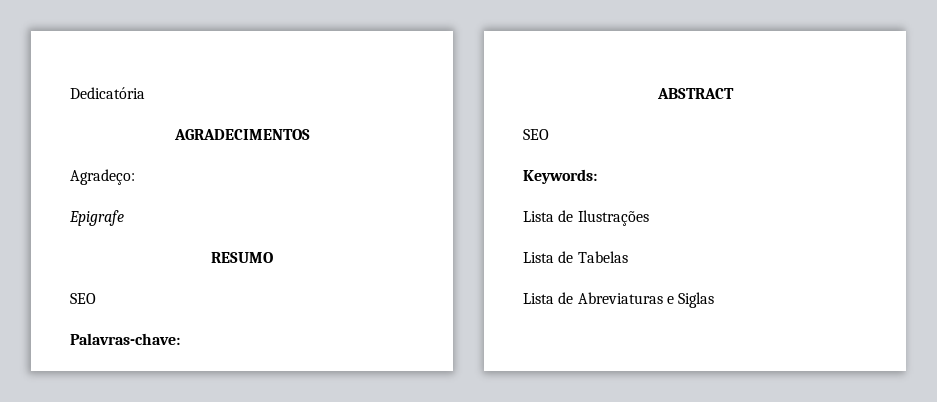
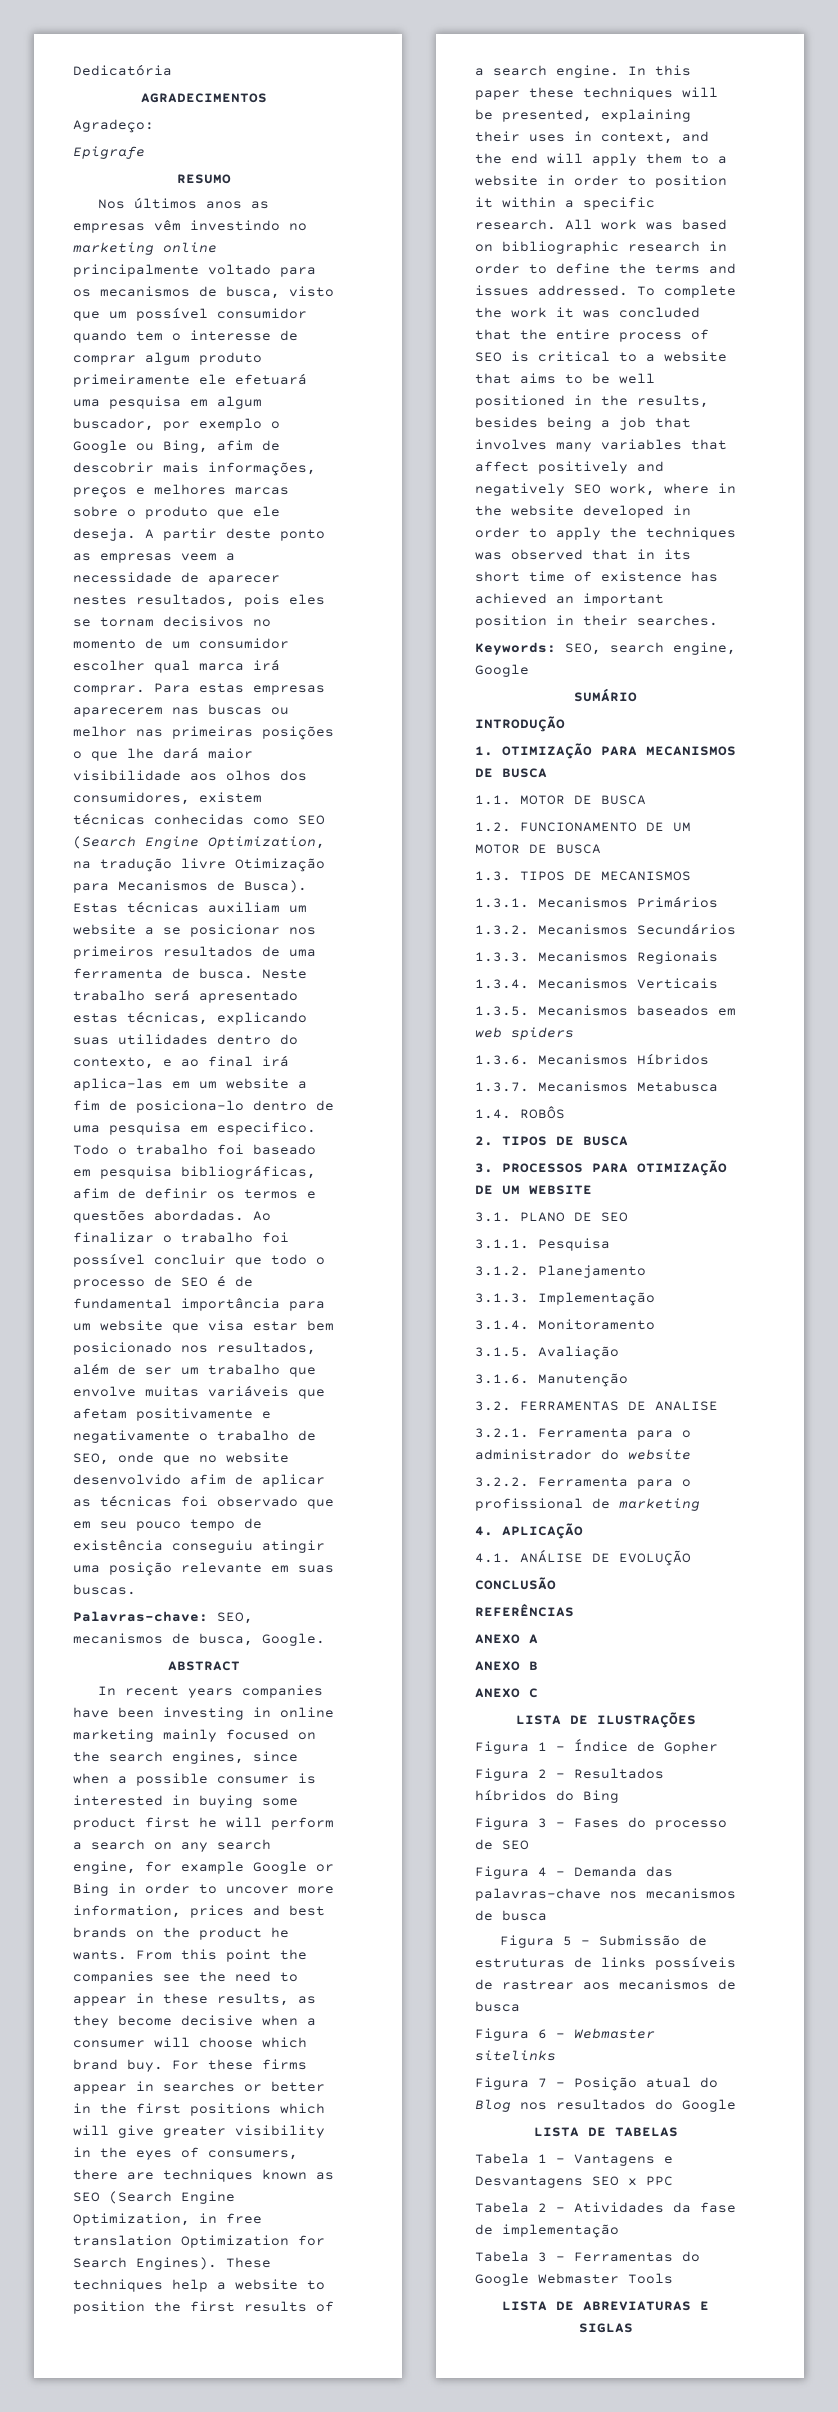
  RESUMO
- SEO
- Palavras-chave:
+ Nos últimos anos as empresas vêm investindo no marketing online principalmente voltado para os mecanismos de busca, visto que um possível consumidor quando tem o interesse de comprar algum produto primeiramente ele efetuará uma pesquisa em algum buscador, por exemplo o Google ou Bing, afim de descobrir mais informações, preços e melhores marcas sobre o produto que ele deseja. A partir deste ponto as empresas veem a necessidade de aparecer nestes resultados, pois eles se tornam decisivos no momento de um consumidor escolher qual marca irá comprar. Para estas empresas aparecerem nas buscas ou melhor nas primeiras posições o que lhe dará maior visibilidade aos olhos dos consumidores, existem técnicas conhecidas como SEO (Search Engine Optimization, na tradução livre Otimização para Mecanismos de Busca). Estas técnicas auxiliam um website a se posicionar nos primeiros resultados de uma ferramenta de busca. Neste trabalho será apresentado estas técnicas, explicando suas utilidades dentro do contexto, e ao final irá aplica-las em um website a fim de posiciona-lo dentro de uma pesquisa em especifico. Todo o trabalho foi baseado em pesquisa bibliográficas, afim de definir os termos e questões abordadas. Ao finalizar o trabalho foi possível concluir que todo o processo de SEO é de fundamental importância para um website que visa estar bem posicionado nos resultados, além de ser um trabalho que envolve muitas variáveis que afetam positivamente e negativamente o trabalho de SEO, onde que no website desenvolvido afim de aplicar as técnicas foi observado que em seu pouco tempo de existência conseguiu atingir uma posição relevante em suas buscas.
+ Palavras-chave: SEO, mecanismos de busca, Google.
  ABSTRACT
- SEO
- Keywords:
- Lista de Ilustrações
- Lista de Tabelas
- Lista de Abreviaturas e Siglas
+ In recent years companies have been investing in online marketing mainly focused on the search engines, since when a possible consumer is interested in buying some product first he will perform a search on any search engine, for example Google or Bing in order to uncover more information, prices and best brands on the product he wants. From this point the companies see the need to appear in these results, as they become decisive when a consumer will choose which brand buy. For these firms appear in searches or better in the first positions which will give greater visibility in the eyes of consumers, there are techniques known as SEO (Search Engine Optimization, in free translation Optimization for Search Engines). These techniques help a website to position the first results of a search engine. In this paper these techniques will be presented, explaining their uses in context, and the end will apply them to a website in order to position it within a specific research. All work was based on bibliographic research in order to define the terms and issues addressed. To complete the work it was concluded that the entire process of SEO is critical to a website that aims to be well positioned in the results, besides being a job that involves many variables that affect positively and negatively SEO work, where in the website developed in order to apply the techniques was observed that in its short time of existence has achieved an important position in their searches.
+ Keywords: SEO, search engine, Google
+ SUMÁRIO
+ INTRODUÇÃO
+ 1. OTIMIZAÇÃO PARA MECANISMOS DE BUSCA
+ 1.1. MOTOR DE BUSCA
+ 1.2. FUNCIONAMENTO DE UM MOTOR DE BUSCA
+ 1.3. TIPOS DE MECANISMOS
+ 1.3.1. Mecanismos Primários
+ 1.3.2. Mecanismos Secundários
+ 1.3.3. Mecanismos Regionais
+ 1.3.4. Mecanismos Verticais
+ 1.3.5. Mecanismos baseados em web spiders
+ 1.3.6. Mecanismos Híbridos
+ 1.3.7. Mecanismos Metabusca
+ 1.4. ROBÔS
+ 2. TIPOS DE BUSCA
+ 3. PROCESSOS PARA OTIMIZAÇÃO DE UM WEBSITE
+ 3.1. PLANO DE SEO
+ 3.1.1. Pesquisa
+ 3.1.2. Planejamento
+ 3.1.3. Implementação
+ 3.1.4. Monitoramento
+ 3.1.5. Avaliação
+ 3.1.6. Manutenção
+ 3.2. FERRAMENTAS DE ANALISE
+ 3.2.1. Ferramenta para o administrador do website
+ 3.2.2. Ferramenta para o profissional de marketing
+ 4. APLICAÇÃO
+ 4.1. ANÁLISE DE EVOLUÇÃO
+ CONCLUSÃO
+ REFERÊNCIAS
+ ANEXO A
+ ANEXO B
+ ANEXO C
+ LISTA DE ILUSTRAÇÕES
+ Figura 1 – Índice de Gopher
+ Figura 2 – Resultados híbridos do Bing
+ Figura 3 – Fases do processo de SEO
+ Figura 4 – Demanda das palavras-chave nos mecanismos de busca
+ Figura 5 – Submissão de estruturas de links possíveis de rastrear aos mecanismos de busca
+ Figura 6 – Webmaster sitelinks
+ Figura 7 – Posição atual do Blog nos resultados do Google
+ LISTA DE TABELAS
+ Tabela 1 – Vantagens e Desvantagens SEO x PPC
+ Tabela 2 – Atividades da fase de implementação
+ Tabela 3 – Ferramentas do Google Webmaster Tools
+ LISTA DE ABREVIATURAS E SIGLAS

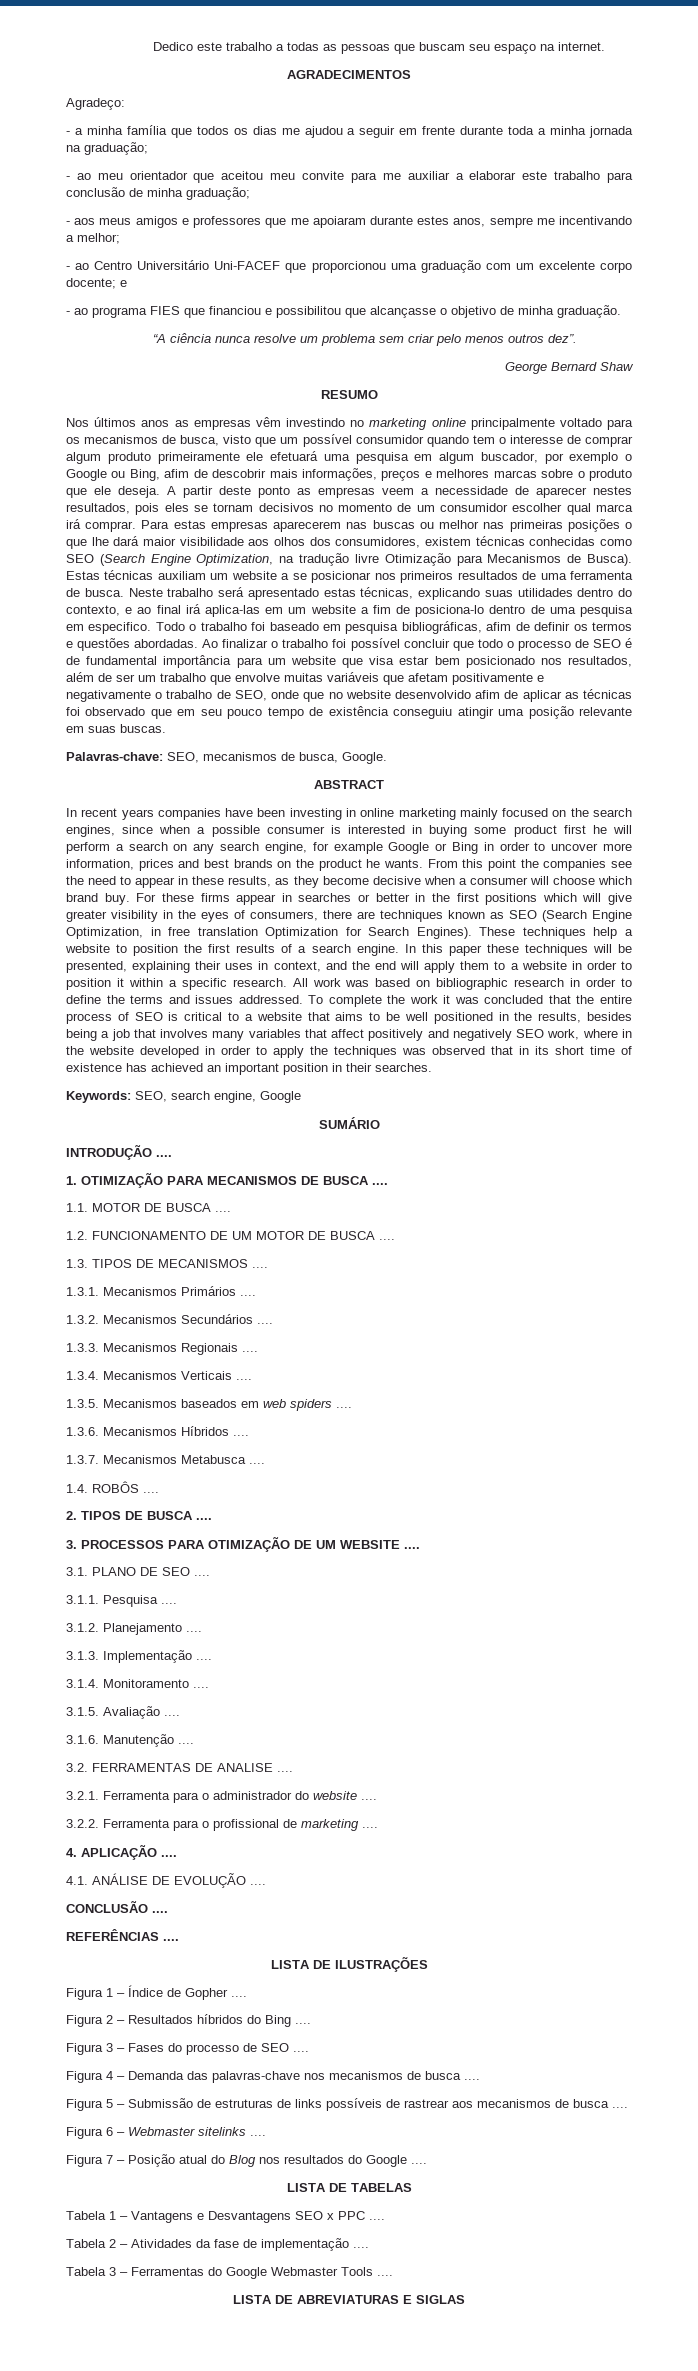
- Dedicatória
+ Dedico este trabalho a todas as pessoas que buscam seu espaço na internet.
  AGRADECIMENTOS
  Agradeço:
- Epigrafe
+ - a minha família que todos os dias me ajudou a seguir em frente durante toda a minha jornada na graduação;
+ - ao meu orientador que aceitou meu convite para me auxiliar a elaborar este trabalho para conclusão de minha graduação;
+ - aos meus amigos e professores que me apoiaram durante estes anos, sempre me incentivando a melhor;
+ - ao Centro Universitário Uni-FACEF que proporcionou uma graduação com um excelente corpo docente; e
+ - ao programa FIES que financiou e possibilitou que alcançasse o objetivo de minha graduação.
+ “A ciência nunca resolve um problema sem criar pelo menos outros dez”.
+ George Bernard Shaw
- INTRODUÇÃO
+ INTRODUÇÃO ....
- 1. OTIMIZAÇÃO PARA MECANISMOS DE BUSCA
+ 1. OTIMIZAÇÃO PARA MECANISMOS DE BUSCA ....
- 1.1. MOTOR DE BUSCA
+ 1.1. MOTOR DE BUSCA ....
- 1.2. FUNCIONAMENTO DE UM MOTOR DE BUSCA
+ 1.2. FUNCIONAMENTO DE UM MOTOR DE BUSCA ....
- 1.3. TIPOS DE MECANISMOS
+ 1.3. TIPOS DE MECANISMOS ....
- 1.3.1. Mecanismos Primários
+ 1.3.1. Mecanismos Primários ....
- 1.3.2. Mecanismos Secundários
+ 1.3.2. Mecanismos Secundários ....
- 1.3.3. Mecanismos Regionais
+ 1.3.3. Mecanismos Regionais ....
- 1.3.4. Mecanismos Verticais
+ 1.3.4. Mecanismos Verticais ....
- 1.3.5. Mecanismos baseados em web spiders
+ 1.3.5. Mecanismos baseados em web spiders ....
- 1.3.6. Mecanismos Híbridos
+ 1.3.6. Mecanismos Híbridos ....
- 1.3.7. Mecanismos Metabusca
+ 1.3.7. Mecanismos Metabusca ....
- 1.4. ROBÔS
+ 1.4. ROBÔS ....
- 2. TIPOS DE BUSCA
+ 2. TIPOS DE BUSCA ....
- 3. PROCESSOS PARA OTIMIZAÇÃO DE UM WEBSITE
+ 3. PROCESSOS PARA OTIMIZAÇÃO DE UM WEBSITE ....
- 3.1. PLANO DE SEO
+ 3.1. PLANO DE SEO ....
- 3.1.1. Pesquisa
+ 3.1.1. Pesquisa ....
- 3.1.2. Planejamento
+ 3.1.2. Planejamento ....
- 3.1.3. Implementação
+ 3.1.3. Implementação ....
- 3.1.4. Monitoramento
+ 3.1.4. Monitoramento ....
- 3.1.5. Avaliação
+ 3.1.5. Avaliação ....
- 3.1.6. Manutenção
+ 3.1.6. Manutenção ....
- 3.2. FERRAMENTAS DE ANALISE
+ 3.2. FERRAMENTAS DE ANALISE ....
- 3.2.1. Ferramenta para o administrador do website
+ 3.2.1. Ferramenta para o administrador do website ....
- 3.2.2. Ferramenta para o profissional de marketing
+ 3.2.2. Ferramenta para o profissional de marketing ....
- 4. APLICAÇÃO
+ 4. APLICAÇÃO ....
- 4.1. ANÁLISE DE EVOLUÇÃO
+ 4.1. ANÁLISE DE EVOLUÇÃO ....
- CONCLUSÃO
+ CONCLUSÃO ....
- REFERÊNCIAS
- ANEXO A
- ANEXO B
- ANEXO C
+ REFERÊNCIAS ....
- Figura 1 – Índice de Gopher
+ Figura 1 – Índice de Gopher ....
- Figura 2 – Resultados híbridos do Bing
+ Figura 2 – Resultados híbridos do Bing ....
- Figura 3 – Fases do processo de SEO
+ Figura 3 – Fases do processo de SEO ....
- Figura 4 – Demanda das palavras-chave nos mecanismos de busca
+ Figura 4 – Demanda das palavras-chave nos mecanismos de busca ....
- Figura 5 – Submissão de estruturas de links possíveis de rastrear aos mecanismos de busca
+ Figura 5 – Submissão de estruturas de links possíveis de rastrear aos mecanismos de busca ....
- Figura 6 – Webmaster sitelinks
+ Figura 6 – Webmaster sitelinks ....
- Figura 7 – Posição atual do Blog nos resultados do Google
+ Figura 7 – Posição atual do Blog nos resultados do Google ....
- Tabela 1 – Vantagens e Desvantagens SEO x PPC
+ Tabela 1 – Vantagens e Desvantagens SEO x PPC ....
- Tabela 2 – Atividades da fase de implementação
+ Tabela 2 – Atividades da fase de implementação ....
- Tabela 3 – Ferramentas do Google Webmaster Tools
+ Tabela 3 – Ferramentas do Google Webmaster Tools ....

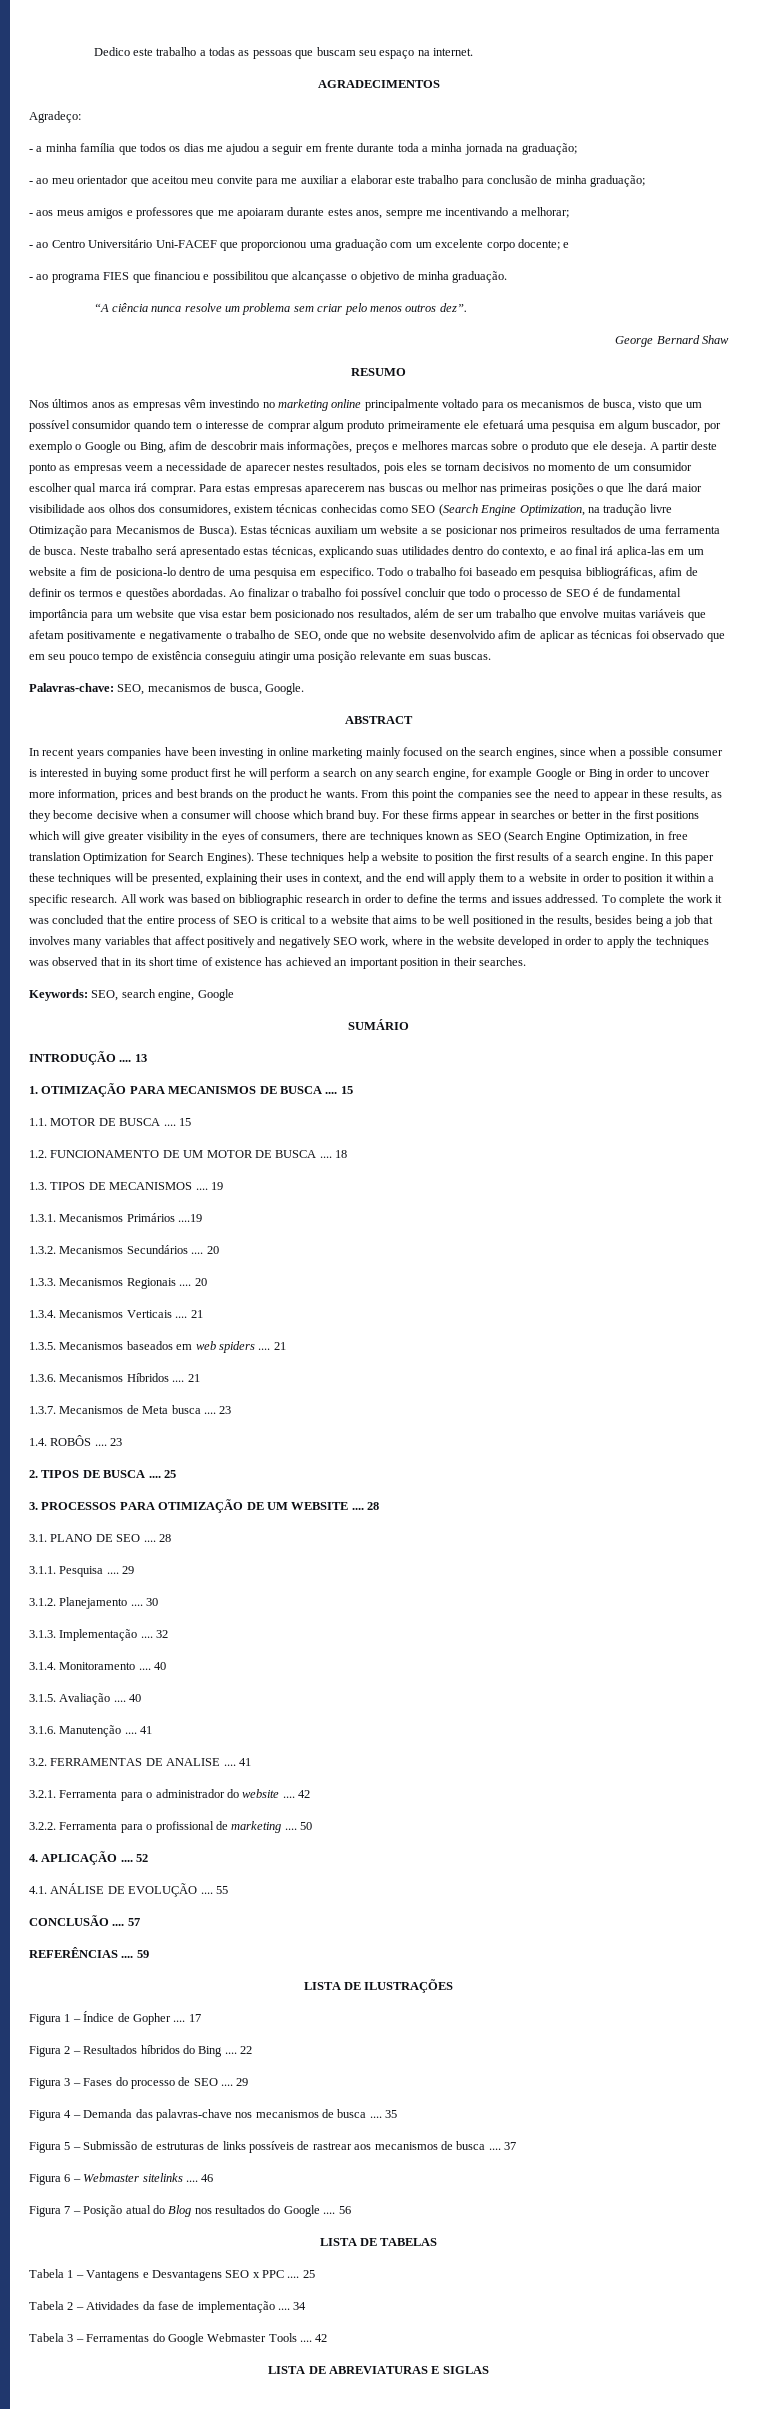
- - aos meus amigos e professores que me apoiaram durante estes anos, sempre me incentivando a melhor;
+ - aos meus amigos e professores que me apoiaram durante estes anos, sempre me incentivando a melhorar;
+ 13
- 1. OTIMIZAÇÃO PARA MECANISMOS DE BUSCA ....
+ 1. OTIMIZAÇÃO PARA MECANISMOS DE BUSCA .... 15
- 1.1. MOTOR DE BUSCA ....
+ 1.1. MOTOR DE BUSCA .... 15
+ 18
+ 19
- 1.3.1. Mecanismos Primários ....
+ 1.3.1. Mecanismos Primários ....19
- 1.3.2. Mecanismos Secundários ....
+ 1.3.2. Mecanismos Secundários .... 20
- 1.3.3. Mecanismos Regionais ....
+ 1.3.3. Mecanismos Regionais .... 20
- 1.3.4. Mecanismos Verticais ....
+ 1.3.4. Mecanismos Verticais .... 21
- 1.3.5. Mecanismos baseados em web spiders ....
+ 1.3.5. Mecanismos baseados em web spiders .... 21
- 1.3.6. Mecanismos Híbridos ....
+ 1.3.6. Mecanismos Híbridos .... 21
- 1.3.7. Mecanismos Metabusca ....
+ 1.3.7. Mecanismos de Meta busca .... 23
- 1.4. ROBÔS ....
+ 1.4. ROBÔS .... 23
- 2. TIPOS DE BUSCA ....
+ 2. TIPOS DE BUSCA .... 25
- 3. PROCESSOS PARA OTIMIZAÇÃO DE UM WEBSITE ....
+ 3. PROCESSOS PARA OTIMIZAÇÃO DE UM WEBSITE .... 28
- 3.1. PLANO DE SEO ....
+ 3.1. PLANO DE SEO .... 28
- 3.1.1. Pesquisa ....
+ 3.1.1. Pesquisa .... 29
+ 30
+ 32
- 3.1.4. Monitoramento ....
+ 3.1.4. Monitoramento .... 40
- 3.1.5. Avaliação ....
+ 3.1.5. Avaliação .... 40
- 3.1.6. Manutenção ....
+ 3.1.6. Manutenção .... 41
- 3.2. FERRAMENTAS DE ANALISE ....
+ 3.2. FERRAMENTAS DE ANALISE .... 41
- 3.2.1. Ferramenta para o administrador do website ....
+ 3.2.1. Ferramenta para o administrador do website .... 42
+ 50
+ 52
+ 55
+ 57
+ 59
+ 17
+ 22
- Figura 3 – Fases do processo de SEO ....
+ Figura 3 – Fases do processo de SEO .... 29
+ 35
+ 37
+ 46
+ 56
- Tabela 1 – Vantagens e Desvantagens SEO x PPC ....
+ Tabela 1 – Vantagens e Desvantagens SEO x PPC .... 25
+ 34
- Tabela 3 – Ferramentas do Google Webmaster Tools ....
+ Tabela 3 – Ferramentas do Google Webmaster Tools .... 42

